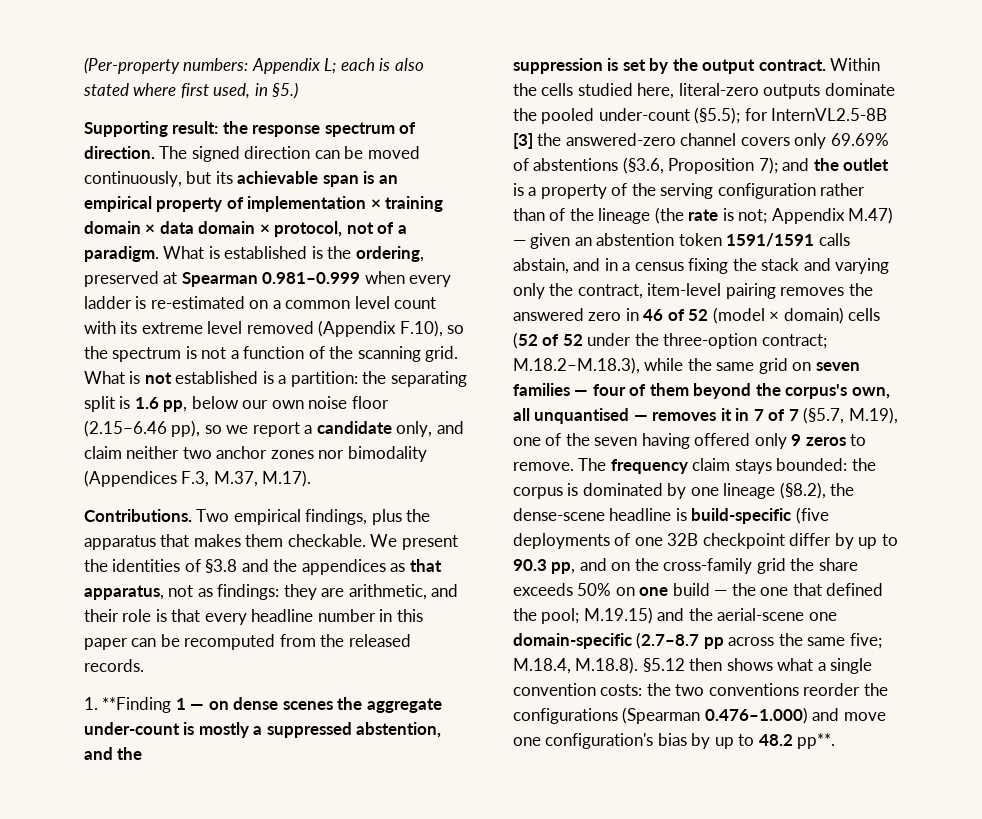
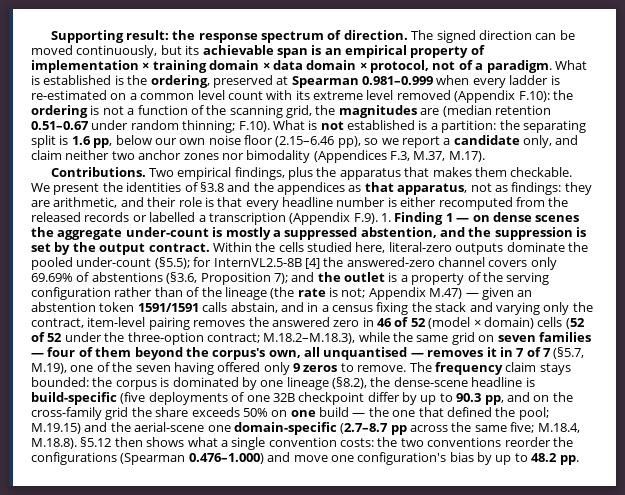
- (Per-property numbers: Appendix L; each is also stated where first used, in §5.)
- What is established is the ordering, preserved at Spearman 0.981–0.999 when every ladder is re-estimated on a common level count with its extreme level removed (Appendix F.10), so the spectrum is not a function of the scanning grid. What is not established is a partition:
+ What is established is the ordering, preserved at Spearman 0.981–0.999 when every ladder is re-estimated on a common level count with its extreme level removed (Appendix F.10): the ordering is not a function of the scanning grid, the magnitudes are (median retention 0.51–0.67 under random thinning; F.10). What is not established is a partition:
- We present the identities of §3.8 and the appendices as that apparatus, not as findings: they are arithmetic, and their role is that every headline number in this paper can be recomputed from the released records.
- 1. **Finding 1 — on dense scenes the aggregate under-count is mostly a suppressed abstention, and the
- suppression is set by the output contract.
+ We present the identities of §3.8 and the appendices as that apparatus, not as findings: they are arithmetic, and their role is that every headline number is either recomputed from the released records or labelled a transcription (Appendix F.9). 1. Finding 1 — on dense scenes the aggregate under-count is mostly a suppressed abstention, and the suppression is set by the output contract.
- for InternVL2.5-8B [3] the answered-zero channel covers only 69.69% of abstentions (§3.6, Proposition 7);
+ for InternVL2.5-8B [4] the answered-zero channel covers only 69.69% of abstentions (§3.6, Proposition 7);
- the two conventions reorder the configurations (Spearman 0.476–1.000) and move one configuration's bias by up to 48.2 pp**.
+ the two conventions reorder the configurations (Spearman 0.476–1.000) and move one configuration's bias by up to 48.2 pp.

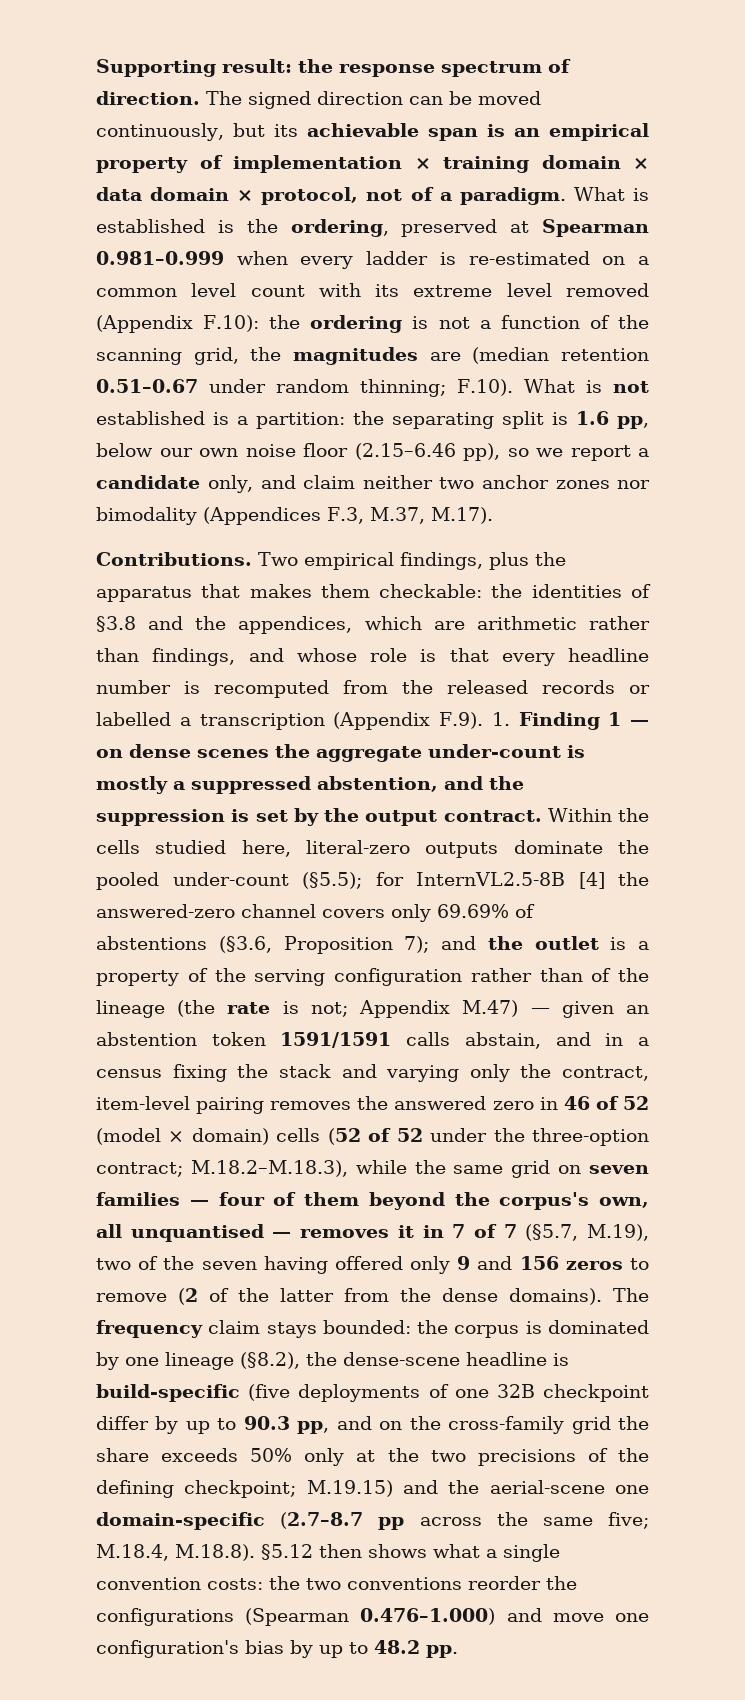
- Two empirical findings, plus the apparatus that makes them checkable. We present the identities of §3.8 and the appendices as that apparatus, not as findings: they are arithmetic, and their role is that every headline number is either recomputed from the released records or labelled a transcription (Appendix F.9). 1. Finding 1 — on dense scenes the aggregate under-count is mostly a suppressed abstention, and the suppression is set by the output contract.
+ Two empirical findings, plus the apparatus that makes them checkable: the identities of §3.8 and the appendices, which are arithmetic rather than findings, and whose role is that every headline number is recomputed from the released records or labelled a transcription (Appendix F.9). 1. Finding 1 — on dense scenes the aggregate under-count is mostly a suppressed abstention, and the suppression is set by the output contract.
- M.18.2–M.18.3), while the same grid on seven families — four of them beyond the corpus's own, all unquantised — removes it in 7 of 7 (§5.7, M.19), one of the seven having offered only 9 zeros to remove.
+ M.18.2–M.18.3), while the same grid on seven families — four of them beyond the corpus's own, all unquantised — removes it in 7 of 7 (§5.7, M.19), two of the seven having offered only 9 and 156 zeros to remove (2 of the latter from the dense domains).
- the corpus is dominated by one lineage (§8.2), the dense-scene headline is build-specific (five deployments of one 32B checkpoint differ by up to 90.3 pp, and on the cross-family grid the share exceeds 50% on one build — the one that defined the pool;
+ the corpus is dominated by one lineage (§8.2), the dense-scene headline is build-specific (five deployments of one 32B checkpoint differ by up to 90.3 pp, and on the cross-family grid the share exceeds 50% only at the two precisions of the defining checkpoint;

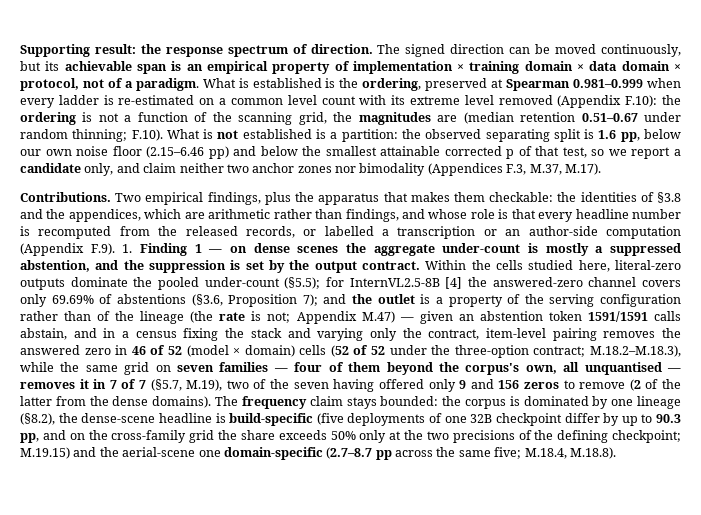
- the separating split is 1.6 pp, below our own noise floor (2.15–6.46 pp), so we report a candidate only, and claim neither two anchor zones nor bimodality (Appendices F.3, M.37, M.17).
+ the observed separating split is 1.6 pp, below our own noise floor (2.15–6.46 pp) and below the smallest attainable corrected p of that test, so we report a candidate only, and claim neither two anchor zones nor bimodality (Appendices F.3, M.37, M.17).
- the identities of §3.8 and the appendices, which are arithmetic rather than findings, and whose role is that every headline number is recomputed from the released records or labelled a transcription (Appendix F.9). 1. Finding 1 — on dense scenes the aggregate under-count is mostly a suppressed abstention, and the suppression is set by the output contract.
+ the identities of §3.8 and the appendices, which are arithmetic rather than findings, and whose role is that every headline number is recomputed from the released records, or labelled a transcription or an author-side computation (Appendix F.9). 1. Finding 1 — on dense scenes the aggregate under-count is mostly a suppressed abstention, and the suppression is set by the output contract.
- M.18.4, M.18.8). §5.12 then shows what a single convention costs: the two conventions reorder the configurations (Spearman 0.476–1.000) and move one configuration's bias by up to 48.2 pp.
+ M.18.4, M.18.8).

